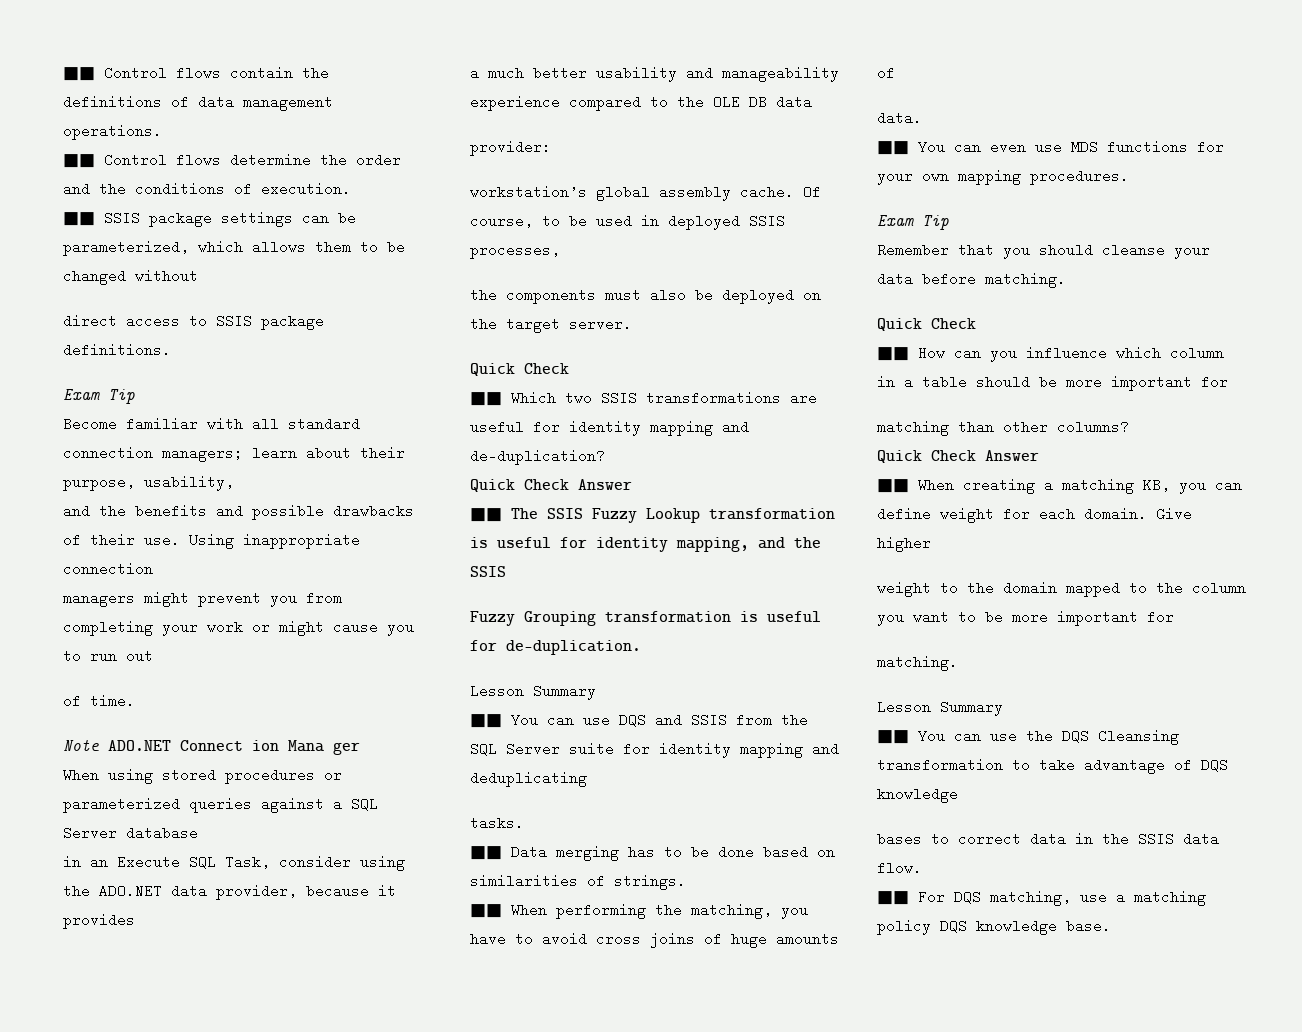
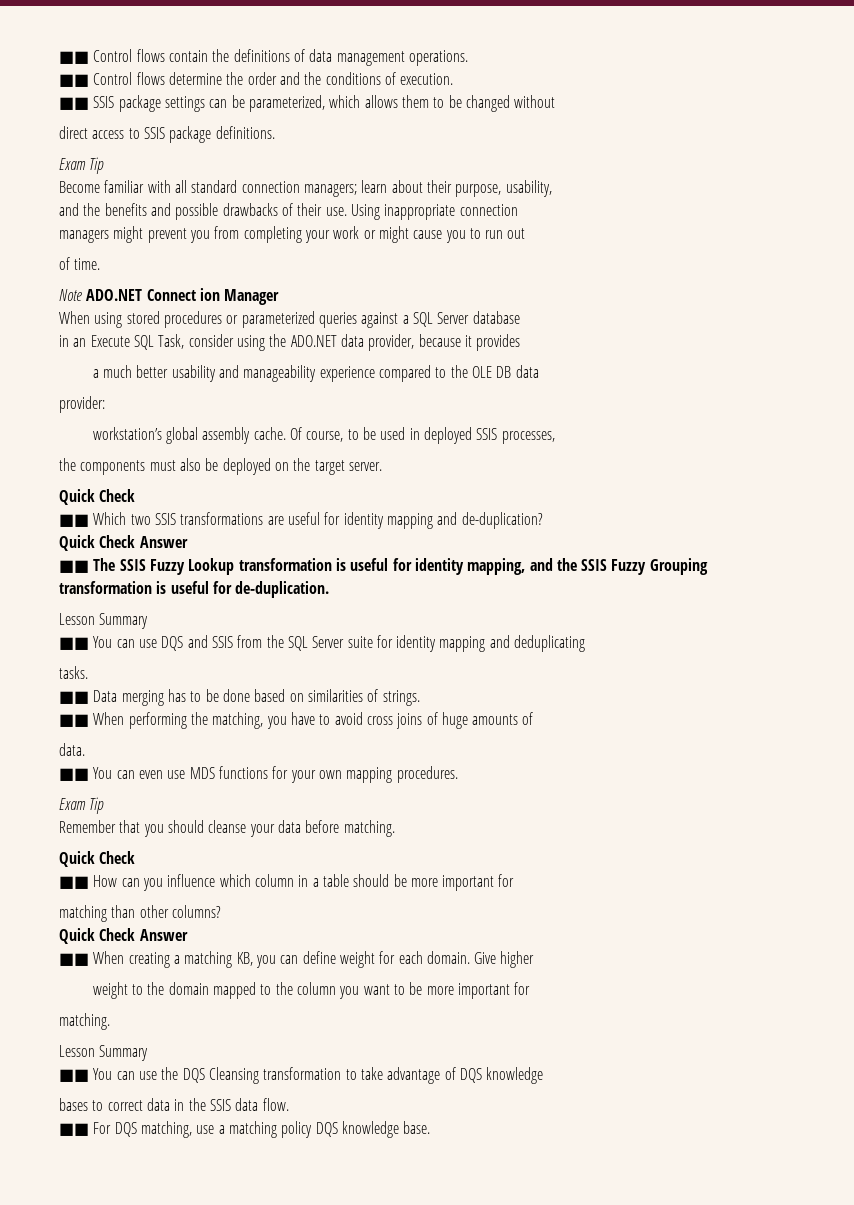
- Note ADO.NET Connect ion Mana ger
+ Note ADO.NET Connect ion Manager
- ■■ The SSIS Fuzzy Lookup transformation is useful for identity mapping, and the SSIS
- Fuzzy Grouping transformation is useful for de-duplication.
+ ■■ The SSIS Fuzzy Lookup transformation is useful for identity mapping, and the SSIS Fuzzy Grouping transformation is useful for de-duplication.

